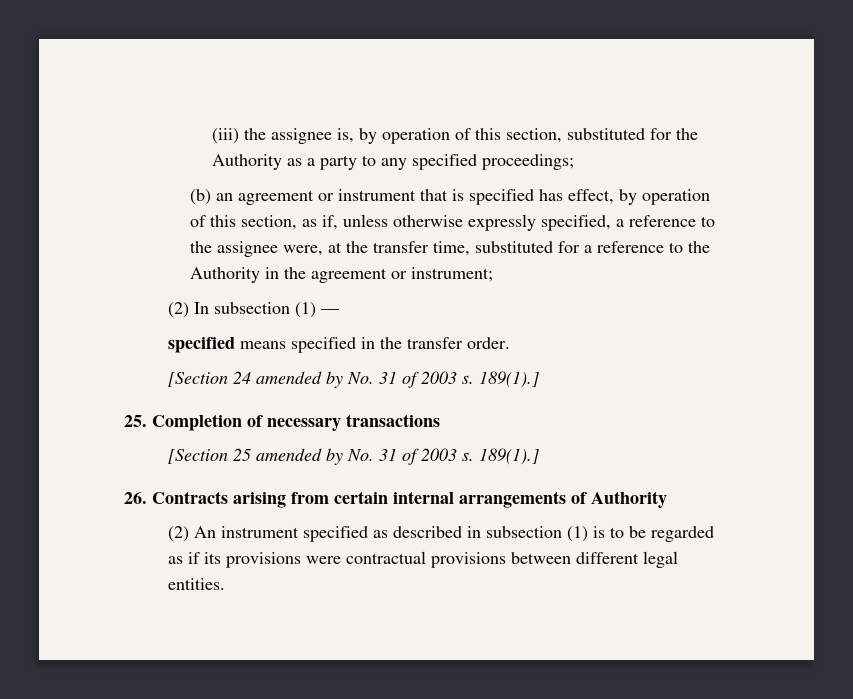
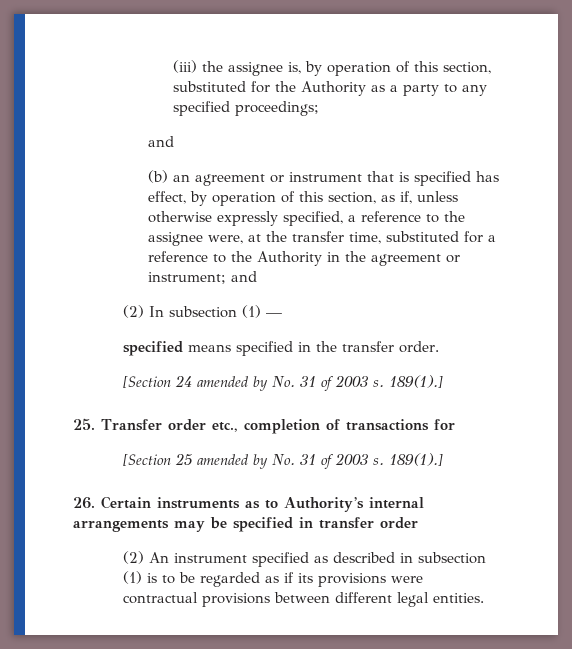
  (iii) the assignee is, by operation of this section, substituted for the Authority as a party to any specified proceedings;
+ and
- (b) an agreement or instrument that is specified has effect, by operation of this section, as if, unless otherwise expressly specified, a reference to the assignee were, at the transfer time, substituted for a reference to the Authority in the agreement or instrument;
+ (b) an agreement or instrument that is specified has effect, by operation of this section, as if, unless otherwise expressly specified, a reference to the assignee were, at the transfer time, substituted for a reference to the Authority in the agreement or instrument; and
- 25. Completion of necessary transactions
+ 25. Transfer order etc., completion of transactions for
- 26. Contracts arising from certain internal arrangements of Authority
+ 26. Certain instruments as to Authority’s internal arrangements may be specified in transfer order

